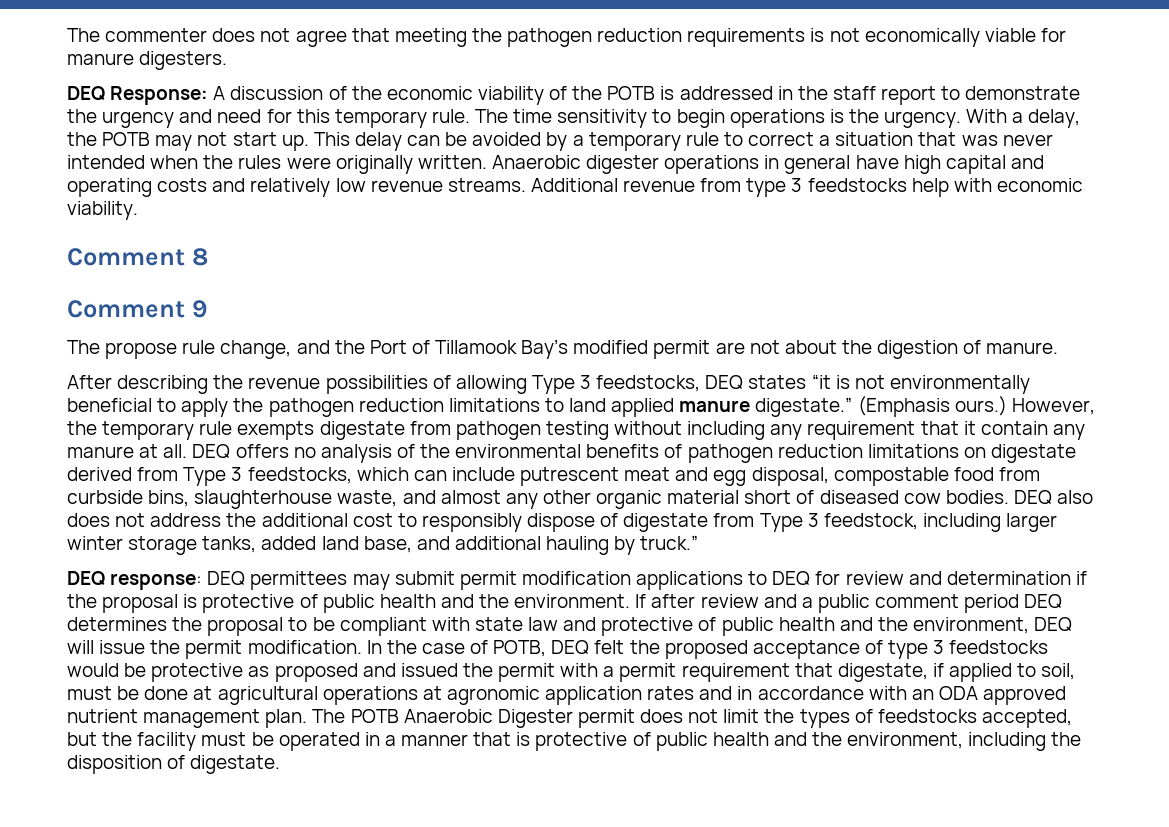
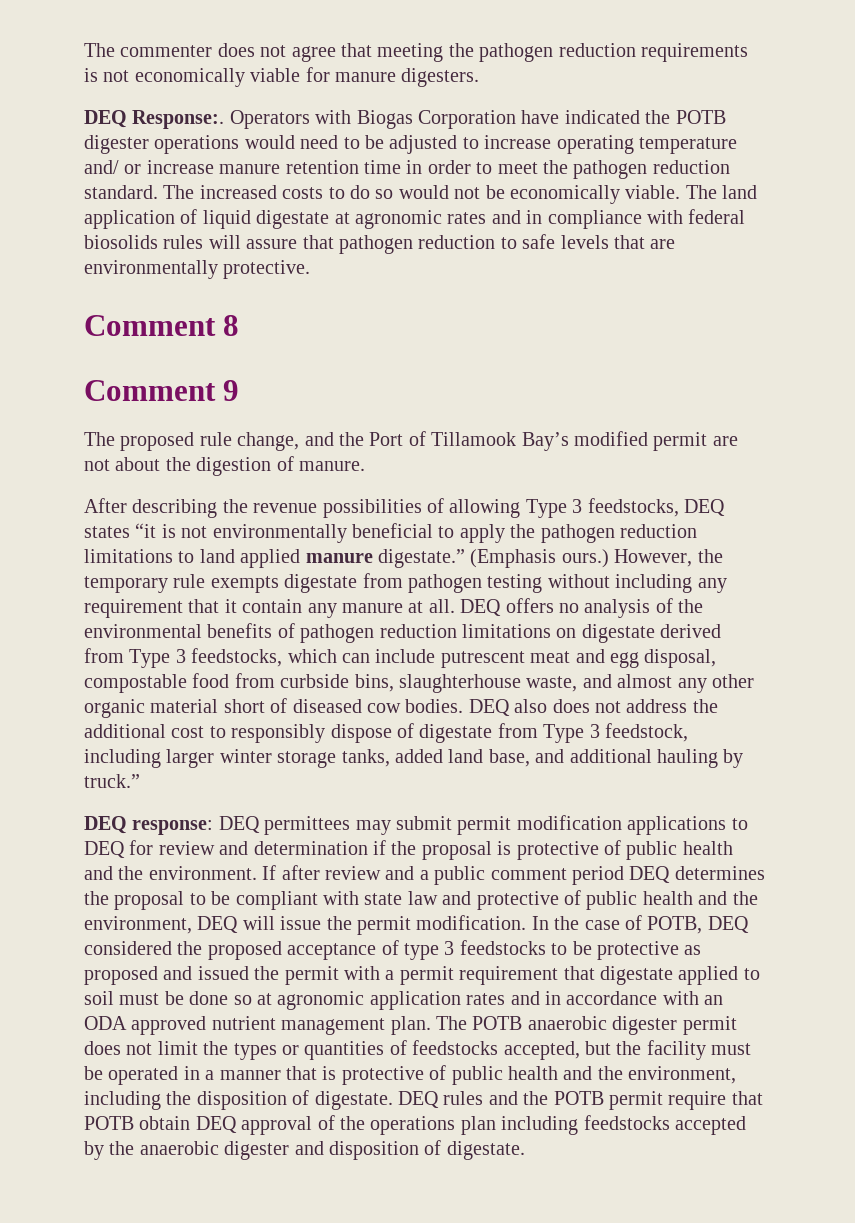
- DEQ Response: A discussion of the economic viability of the POTB is addressed in the staff report to demonstrate the urgency and need for this temporary rule. The time sensitivity to begin operations is the urgency. With a delay, the POTB may not start up. This delay can be avoided by a temporary rule to correct a situation that was never intended when the rules were originally written. Anaerobic digester operations in general have high capital and operating costs and relatively low revenue streams. Additional revenue from type 3 feedstocks help with economic viability.
+ DEQ Response:. Operators with Biogas Corporation have indicated the POTB digester operations would need to be adjusted to increase operating temperature and/ or increase manure retention time in order to meet the pathogen reduction standard. The increased costs to do so would not be economically viable. The land application of liquid digestate at agronomic rates and in compliance with federal biosolids rules will assure that pathogen reduction to safe levels that are environmentally protective.
- The propose rule change, and the Port of Tillamook Bay’s modified permit are not about the digestion of manure.
+ The proposed rule change, and the Port of Tillamook Bay’s modified permit are not about the digestion of manure.
- In the case of POTB, DEQ felt the proposed acceptance of type 3 feedstocks would be protective as proposed and issued the permit with a permit requirement that digestate, if applied to soil, must be done at agricultural operations at agronomic application rates and in accordance with an ODA approved nutrient management plan.
+ In the case of POTB, DEQ considered the proposed acceptance of type 3 feedstocks to be protective as proposed and issued the permit with a permit requirement that digestate applied to soil must be done so at agronomic application rates and in accordance with an ODA approved nutrient management plan.
- The POTB Anaerobic Digester permit does not limit the types of feedstocks accepted, but the facility must be operated in a manner that is protective of public health and the environment, including the disposition of digestate.
+ The POTB anaerobic digester permit does not limit the types or quantities of feedstocks accepted, but the facility must be operated in a manner that is protective of public health and the environment, including the disposition of digestate.
+ DEQ rules and the POTB permit require that POTB obtain DEQ approval of the operations plan including feedstocks accepted by the anaerobic digester and disposition of digestate.

